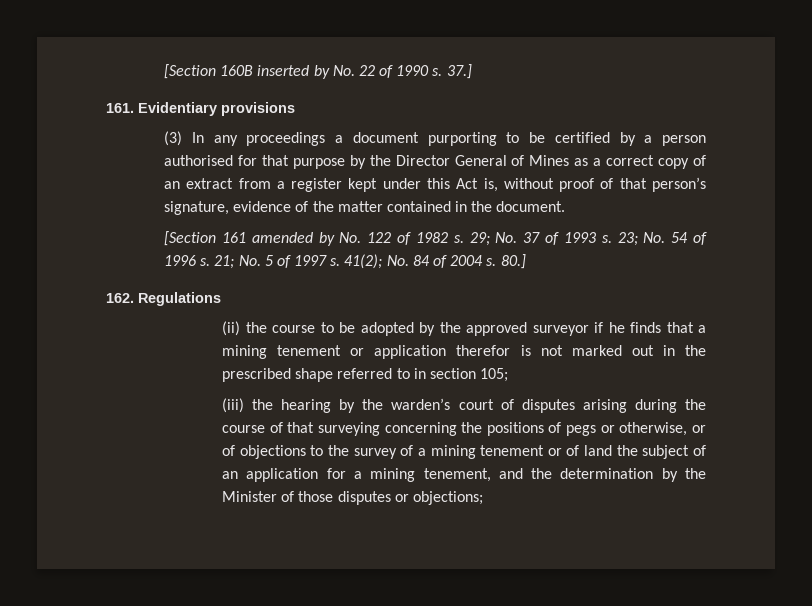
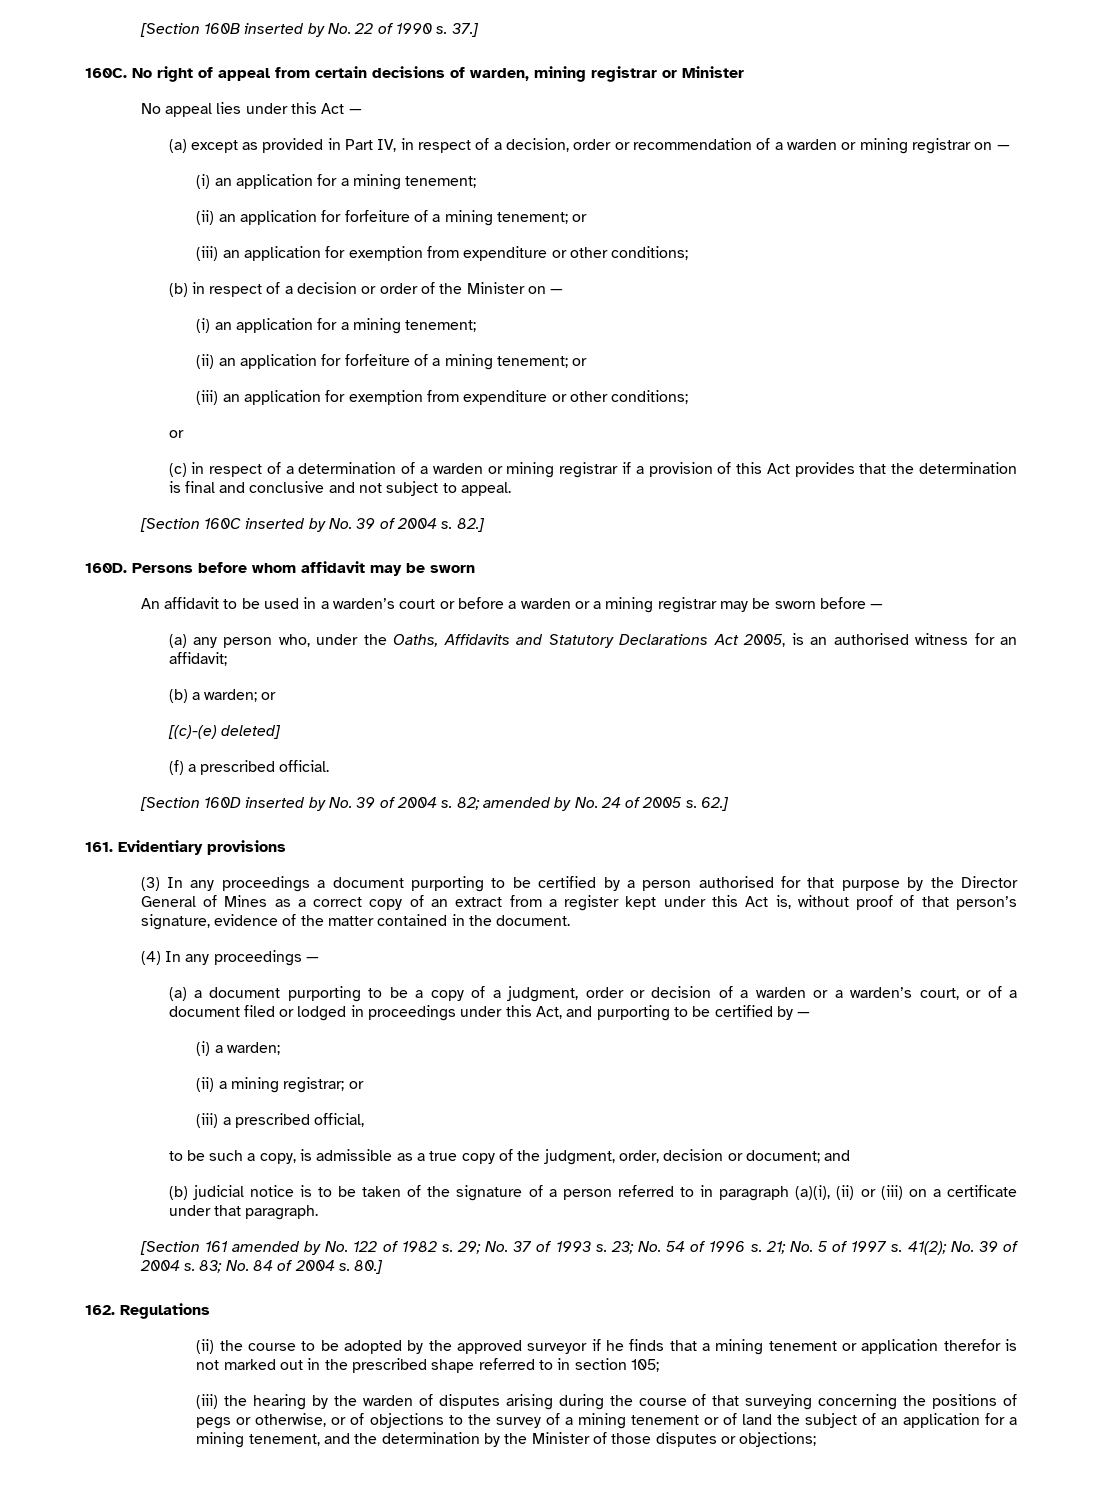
+ 160C. No right of appeal from certain decisions of warden, mining registrar or Minister
+ No appeal lies under this Act —
+ (a) except as provided in Part IV, in respect of a decision, order or recommendation of a warden or mining registrar on —
+ (i) an application for a mining tenement;
+ (ii) an application for forfeiture of a mining tenement; or
+ (iii) an application for exemption from expenditure or other conditions;
+ (b) in respect of a decision or order of the Minister on —
+ (i) an application for a mining tenement;
+ (ii) an application for forfeiture of a mining tenement; or
+ (iii) an application for exemption from expenditure or other conditions;
+ or
+ (c) in respect of a determination of a warden or mining registrar if a provision of this Act provides that the determination is final and conclusive and not subject to appeal.
+ [Section 160C inserted by No. 39 of 2004 s. 82.]
+ 160D. Persons before whom affidavit may be sworn
+ An affidavit to be used in a warden’s court or before a warden or a mining registrar may be sworn before —
+ (a) any person who, under the Oaths, Affidavits and Statutory Declarations Act 2005, is an authorised witness for an affidavit;
+ (b) a warden; or
+ [(c)-(e) deleted]
+ (f) a prescribed official.
+ [Section 160D inserted by No. 39 of 2004 s. 82; amended by No. 24 of 2005 s. 62.]
+ (4) In any proceedings —
+ (a) a document purporting to be a copy of a judgment, order or decision of a warden or a warden’s court, or of a document filed or lodged in proceedings under this Act, and purporting to be certified by —
+ (i) a warden;
+ (ii) a mining registrar; or
+ (iii) a prescribed official,
+ to be such a copy, is admissible as a true copy of the judgment, order, decision or document; and
+ (b) judicial notice is to be taken of the signature of a person referred to in paragraph (a)(i), (ii) or (iii) on a certificate under that paragraph.
- 41(2); No. 84 of 2004 s.
+ 41(2); No. 39 of 2004 s. 83; No. 84 of 2004 s.
- (iii) the hearing by the warden’s court of disputes arising during the course of that surveying concerning the positions of pegs or otherwise, or of objections to the survey of a mining tenement or of land the subject of an application for a mining tenement, and the determination by the Minister of those disputes or objections;
+ (iii) the hearing by the warden of disputes arising during the course of that surveying concerning the positions of pegs or otherwise, or of objections to the survey of a mining tenement or of land the subject of an application for a mining tenement, and the determination by the Minister of those disputes or objections;

